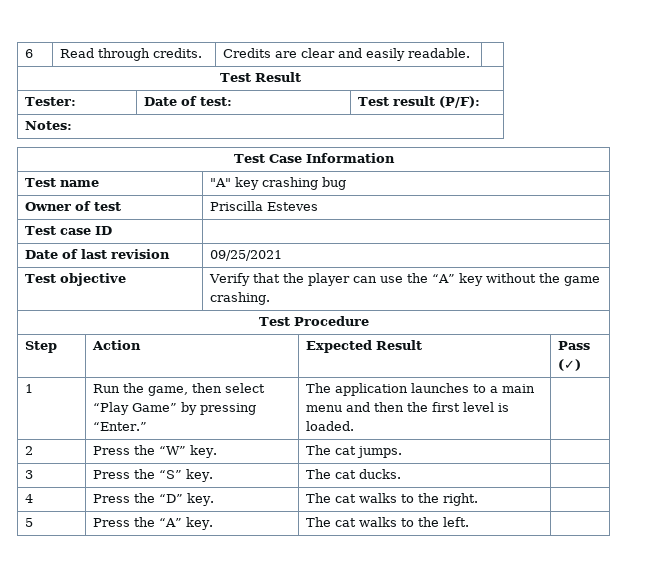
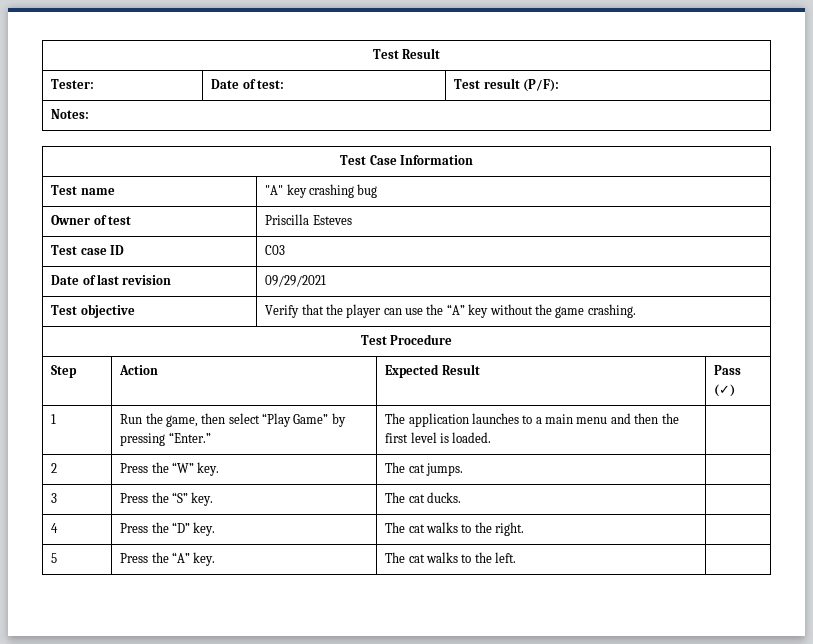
- 6 | Read through credits. | Credits are clear and easily readable. |
- Test case ID |
+ Test case ID | C03
- Date of last revision | 09/25/2021
+ Date of last revision | 09/29/2021

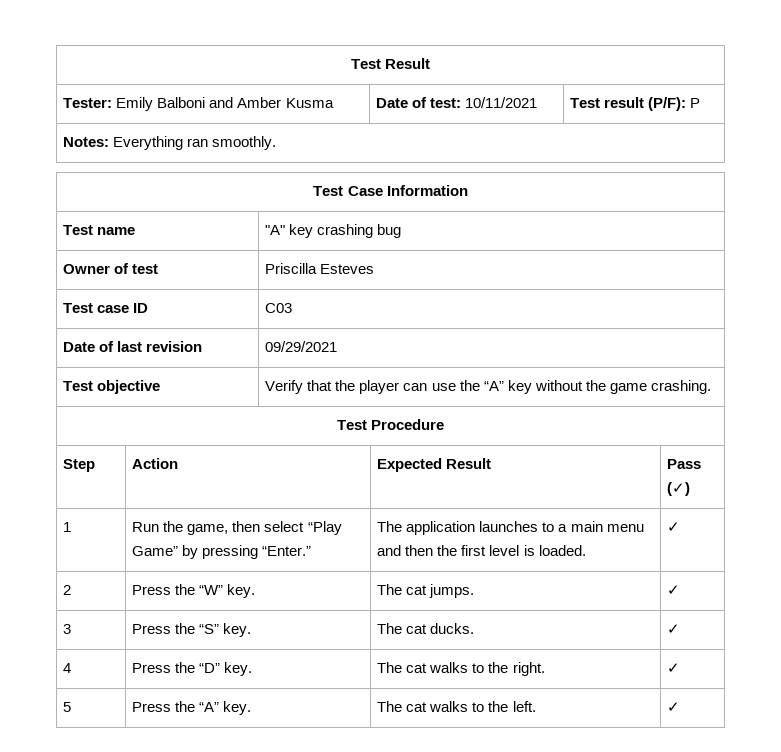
- Tester: | Date of test: | Test result (P/F):
+ Tester: Emily Balboni and Amber Kusma | Date of test: 10/11/2021 | Test result (P/F): P
- Notes:
+ Notes: Everything ran smoothly.
- 1 | Run the game, then select “Play Game” by pressing “Enter.” | The application launches to a main menu and then the first level is loaded. |
+ 1 | Run the game, then select “Play Game” by pressing “Enter.” | The application launches to a main menu and then the first level is loaded. | ✓
- 2 | Press the “W” key. | The cat jumps. |
+ 2 | Press the “W” key. | The cat jumps. | ✓
- 3 | Press the “S” key. | The cat ducks. |
+ 3 | Press the “S” key. | The cat ducks. | ✓
- 4 | Press the “D” key. | The cat walks to the right. |
+ 4 | Press the “D” key. | The cat walks to the right. | ✓
- 5 | Press the “A” key. | The cat walks to the left. |
+ 5 | Press the “A” key. | The cat walks to the left. | ✓

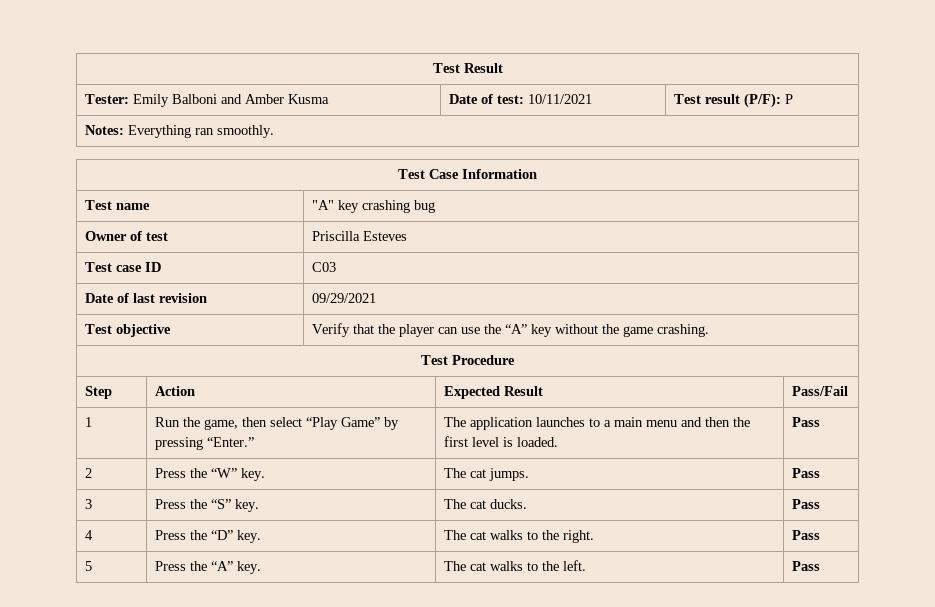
- Step | Action | Expected Result | Pass (✓)
+ Step | Action | Expected Result | Pass/Fail
- 1 | Run the game, then select “Play Game” by pressing “Enter.” | The application launches to a main menu and then the first level is loaded. | ✓
+ 1 | Run the game, then select “Play Game” by pressing “Enter.” | The application launches to a main menu and then the first level is loaded. | Pass
- 2 | Press the “W” key. | The cat jumps. | ✓
+ 2 | Press the “W” key. | The cat jumps. | Pass
- 3 | Press the “S” key. | The cat ducks. | ✓
+ 3 | Press the “S” key. | The cat ducks. | Pass
- 4 | Press the “D” key. | The cat walks to the right. | ✓
+ 4 | Press the “D” key. | The cat walks to the right. | Pass
- 5 | Press the “A” key. | The cat walks to the left. | ✓
+ 5 | Press the “A” key. | The cat walks to the left. | Pass

